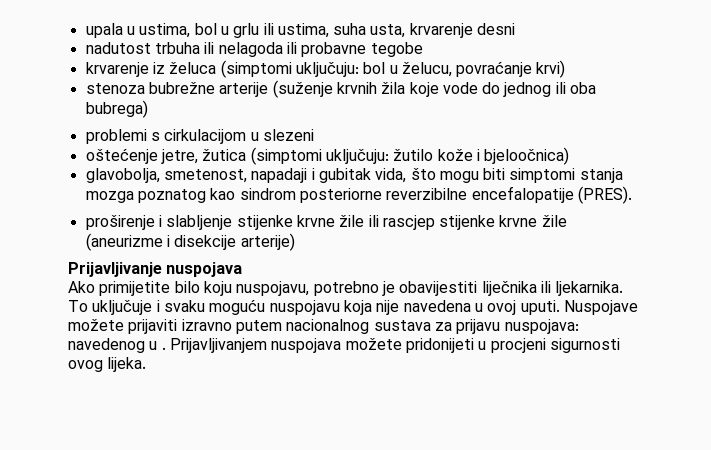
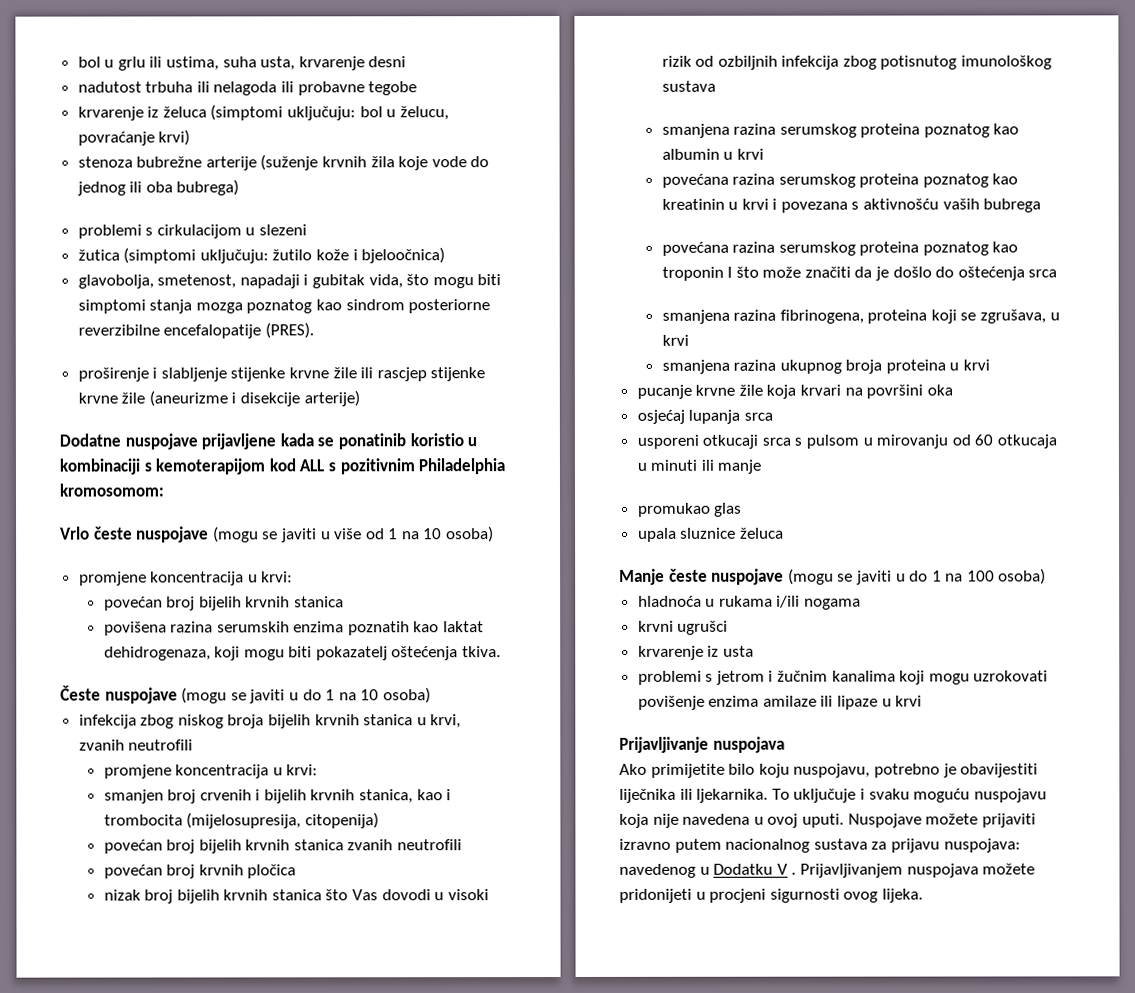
- upala u ustima, bol u grlu ili ustima, suha usta, krvarenje desni
+ bol u grlu ili ustima, suha usta, krvarenje desni
- oštećenje jetre, žutica (simptomi uključuju: žutilo kože i bjeloočnica)
+ žutica (simptomi uključuju: žutilo kože i bjeloočnica)
+ Dodatne nuspojave prijavljene kada se ponatinib koristio u kombinaciji s kemoterapijom kod ALL s pozitivnim Philadelphia kromosomom:
+ Vrlo česte nuspojave (mogu se javiti u više od 1 na 10 osoba)
+ promjene koncentracija u krvi:
+ povećan broj bijelih krvnih stanica
+ povišena razina serumskih enzima poznatih kao laktat dehidrogenaza, koji mogu biti pokazatelj oštećenja tkiva.
+ Česte nuspojave (mogu se javiti u do 1 na 10 osoba)
+ infekcija zbog niskog broja bijelih krvnih stanica u krvi, zvanih neutrofili
+ promjene koncentracija u krvi:
+ smanjen broj crvenih i bijelih krvnih stanica, kao i trombocita (mijelosupresija, citopenija)
+ povećan broj bijelih krvnih stanica zvanih neutrofili
+ povećan broj krvnih pločica
+ nizak broj bijelih krvnih stanica što Vas dovodi u visoki rizik od ozbiljnih infekcija zbog potisnutog imunološkog sustava
+ smanjena razina serumskog proteina poznatog kao albumin u krvi
+ povećana razina serumskog proteina poznatog kao kreatinin u krvi i povezana s aktivnošću vaših bubrega
+ povećana razina serumskog proteina poznatog kao troponin I što može značiti da je došlo do oštećenja srca
+ smanjena razina fibrinogena, proteina koji se zgrušava, u krvi
+ smanjena razina ukupnog broja proteina u krvi
+ pucanje krvne žile koja krvari na površini oka
+ osjećaj lupanja srca
+ usporeni otkucaji srca s pulsom u mirovanju od 60 otkucaja u minuti ili manje
+ promukao glas
+ upala sluznice želuca
+ Manje česte nuspojave (mogu se javiti u do 1 na 100 osoba)
+ hladnoća u rukama i/ili nogama
+ krvni ugrušci
+ krvarenje iz usta
+ problemi s jetrom i žučnim kanalima koji mogu uzrokovati povišenje enzima amilaze ili lipaze u krvi
- Nuspojave možete prijaviti izravno putem nacionalnog sustava za prijavu nuspojava: navedenog u .
+ Nuspojave možete prijaviti izravno putem nacionalnog sustava za prijavu nuspojava: navedenog u Dodatku V .

